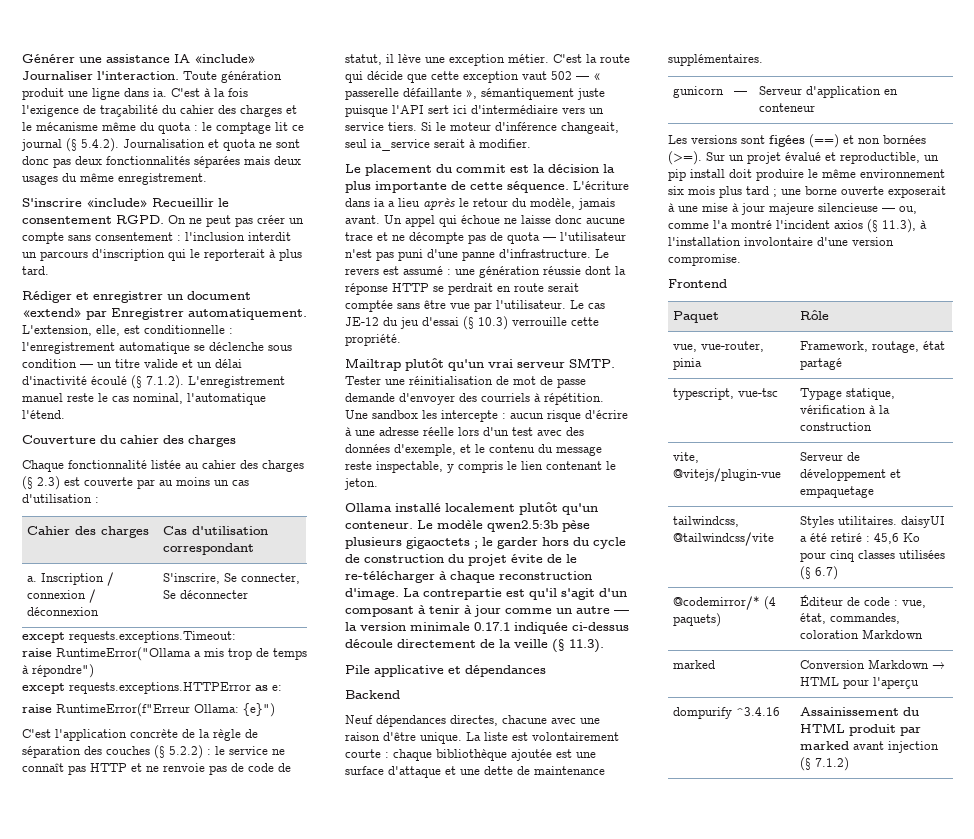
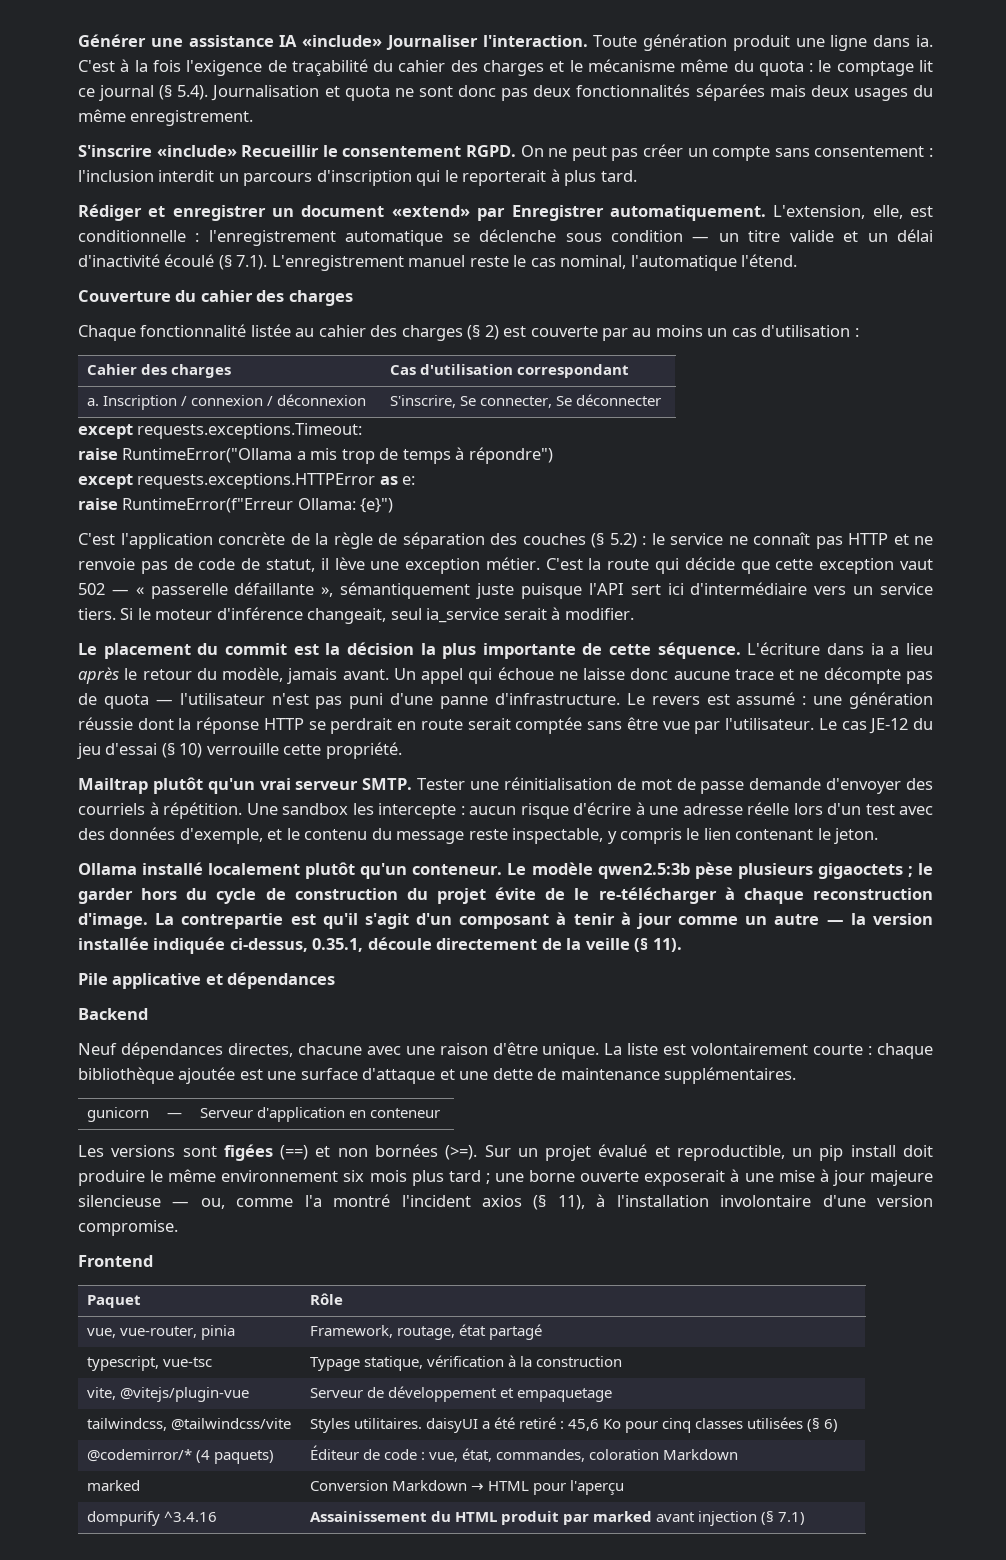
- C'est à la fois l'exigence de traçabilité du cahier des charges et le mécanisme même du quota : le comptage lit ce journal (§ 5.4.2). Journalisation et quota ne sont donc pas deux fonctionnalités séparées mais deux usages du même enregistrement.
+ C'est à la fois l'exigence de traçabilité du cahier des charges et le mécanisme même du quota : le comptage lit ce journal (§ 5.4). Journalisation et quota ne sont donc pas deux fonctionnalités séparées mais deux usages du même enregistrement.
- L'extension, elle, est conditionnelle : l'enregistrement automatique se déclenche sous condition — un titre valide et un délai d'inactivité écoulé (§ 7.1.2). L'enregistrement manuel reste le cas nominal, l'automatique l'étend.
+ L'extension, elle, est conditionnelle : l'enregistrement automatique se déclenche sous condition — un titre valide et un délai d'inactivité écoulé (§ 7.1). L'enregistrement manuel reste le cas nominal, l'automatique l'étend.
- Chaque fonctionnalité listée au cahier des charges (§ 2.3) est couverte par au moins un cas d'utilisation :
+ Chaque fonctionnalité listée au cahier des charges (§ 2) est couverte par au moins un cas d'utilisation :
- C'est l'application concrète de la règle de séparation des couches (§ 5.2.2) : le service ne connaît pas HTTP et ne renvoie pas de code de statut, il lève une exception métier.
+ C'est l'application concrète de la règle de séparation des couches (§ 5.2) : le service ne connaît pas HTTP et ne renvoie pas de code de statut, il lève une exception métier.
- Le cas JE-12 du jeu d'essai (§ 10.3) verrouille cette propriété.
+ Le cas JE-12 du jeu d'essai (§ 10) verrouille cette propriété.
- La contrepartie est qu'il s'agit d'un composant à tenir à jour comme un autre — la version minimale 0.17.1 indiquée ci-dessus découle directement de la veille (§ 11.3).
+ La contrepartie est qu'il s'agit d'un composant à tenir à jour comme un autre — la version installée indiquée ci-dessus, 0.35.1, découle directement de la veille (§ 11).
- Sur un projet évalué et reproductible, un pip install doit produire le même environnement six mois plus tard ; une borne ouverte exposerait à une mise à jour majeure silencieuse — ou, comme l'a montré l'incident axios (§ 11.3), à l'installation involontaire d'une version compromise.
+ Sur un projet évalué et reproductible, un pip install doit produire le même environnement six mois plus tard ; une borne ouverte exposerait à une mise à jour majeure silencieuse — ou, comme l'a montré l'incident axios (§ 11), à l'installation involontaire d'une version compromise.
- tailwindcss, @tailwindcss/vite | Styles utilitaires. daisyUI a été retiré : 45,6 Ko pour cinq classes utilisées (§ 6.7)
+ tailwindcss, @tailwindcss/vite | Styles utilitaires. daisyUI a été retiré : 45,6 Ko pour cinq classes utilisées (§ 6)
- dompurify ^3.4.16 | Assainissement du HTML produit par marked avant injection (§ 7.1.2)
+ dompurify ^3.4.16 | Assainissement du HTML produit par marked avant injection (§ 7.1)

